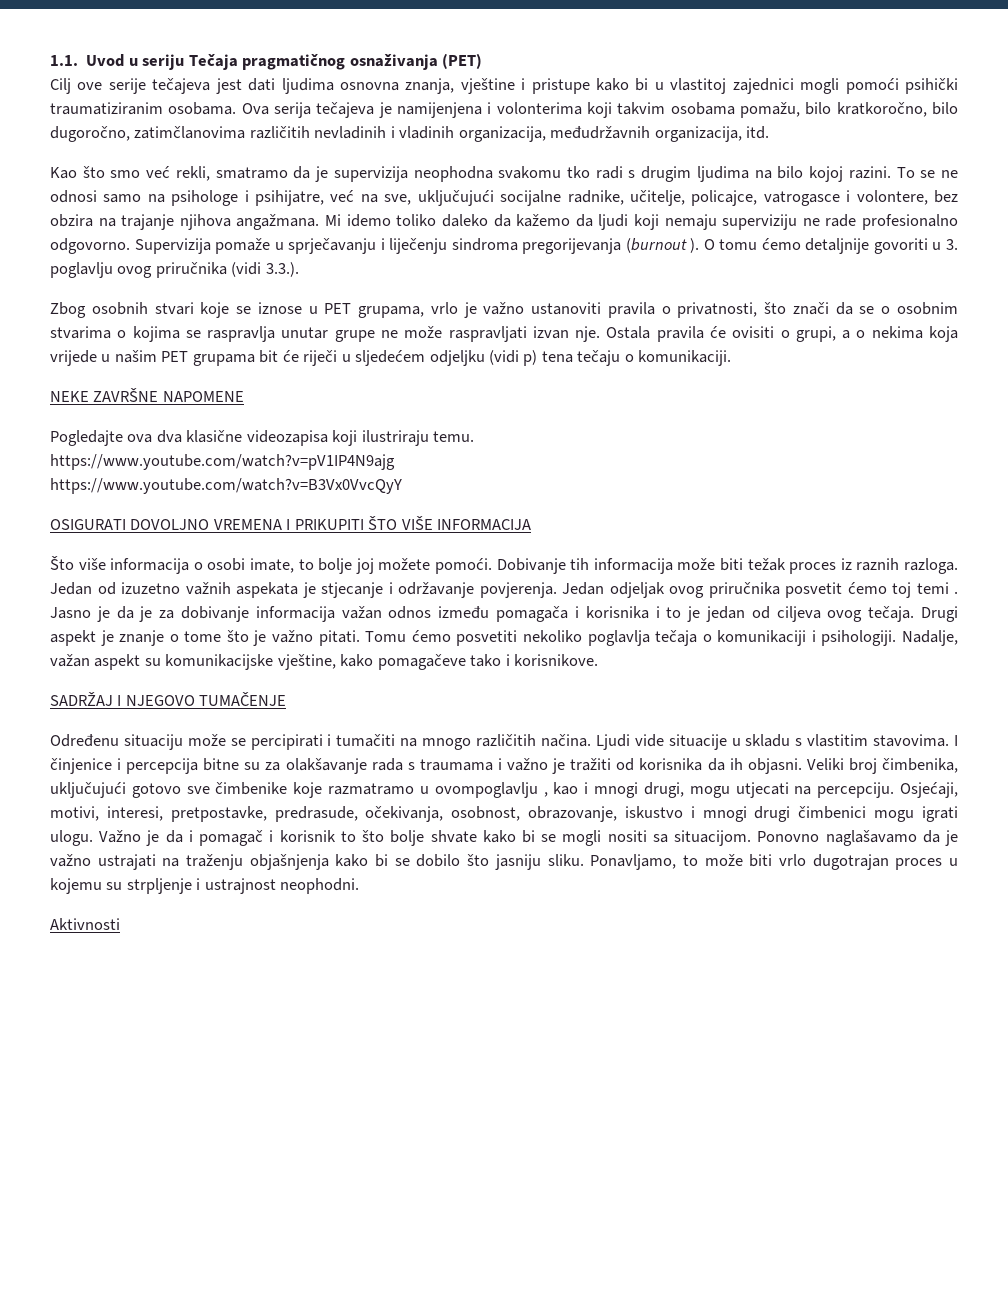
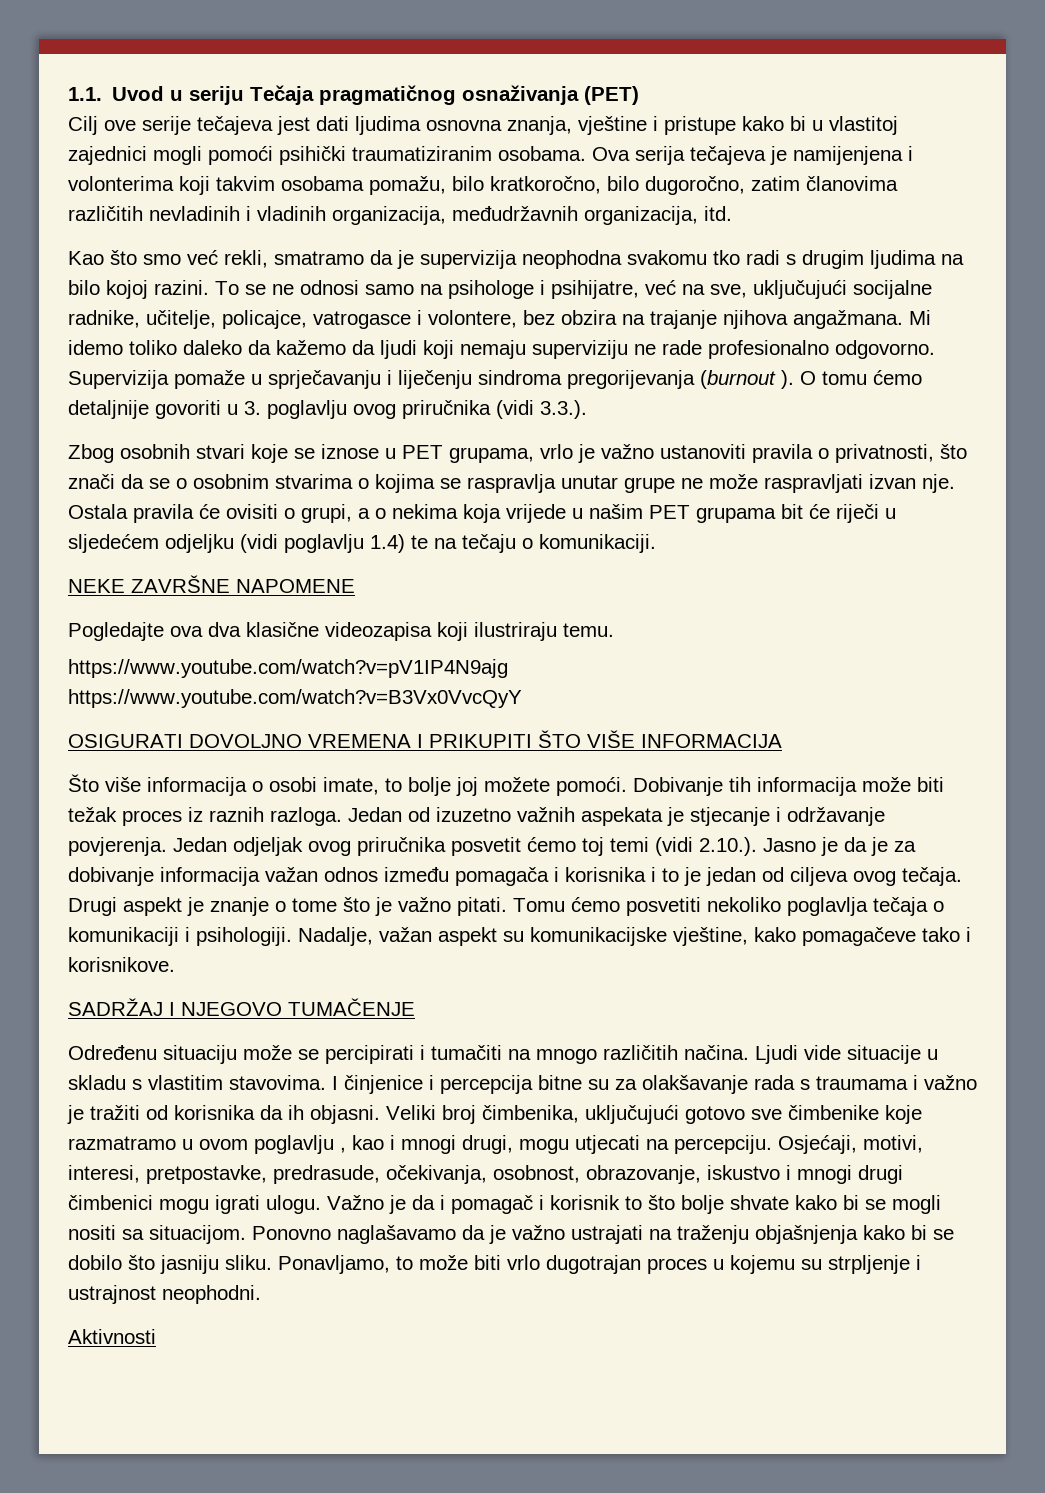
- Ova serija tečajeva je namijenjena i volonterima koji takvim osobama pomažu, bilo kratkoročno, bilo dugoročno, zatimčlanovima različitih nevladinih i vladinih organizacija, međudržavnih organizacija, itd.
+ Ova serija tečajeva je namijenjena i volonterima koji takvim osobama pomažu, bilo kratkoročno, bilo dugoročno, zatim članovima različitih nevladinih i vladinih organizacija, međudržavnih organizacija, itd.
- Ostala pravila će ovisiti o grupi, a o nekima koja vrijede u našim PET grupama bit će riječi u sljedećem odjeljku (vidi p) tena tečaju o komunikaciji.
+ Ostala pravila će ovisiti o grupi, a o nekima koja vrijede u našim PET grupama bit će riječi u sljedećem odjeljku (vidi poglavlju 1.4) te na tečaju o komunikaciji.
- Jedan odjeljak ovog priručnika posvetit ćemo toj temi . Jasno je da je za dobivanje informacija važan odnos između pomagača i korisnika i to je jedan od ciljeva ovog tečaja.
+ Jedan odjeljak ovog priručnika posvetit ćemo toj temi (vidi 2.10.). Jasno je da je za dobivanje informacija važan odnos između pomagača i korisnika i to je jedan od ciljeva ovog tečaja.
- Veliki broj čimbenika, uključujući gotovo sve čimbenike koje razmatramo u ovompoglavlju , kao i mnogi drugi, mogu utjecati na percepciju.
+ Veliki broj čimbenika, uključujući gotovo sve čimbenike koje razmatramo u ovom poglavlju , kao i mnogi drugi, mogu utjecati na percepciju.

